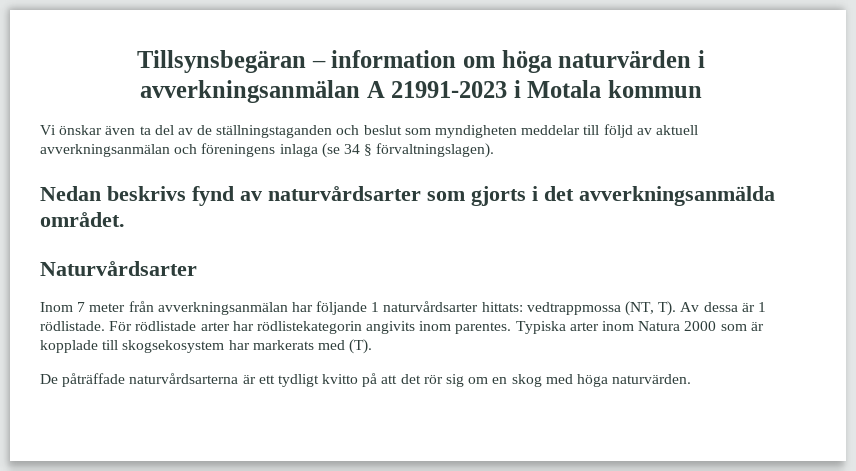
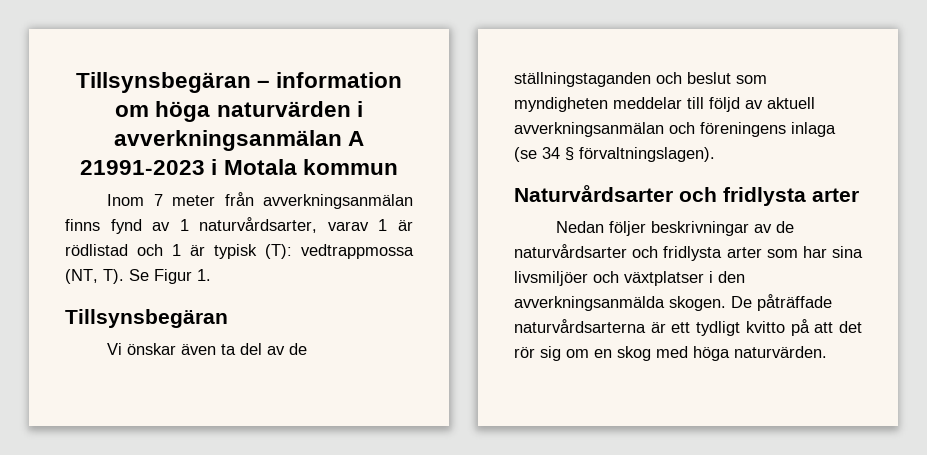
+ Inom 7 meter från avverkningsanmälan finns fynd av 1 naturvårdsarter, varav 1 är rödlistad och 1 är typisk (T): vedtrappmossa (NT, T). Se Figur 1.
+ Tillsynsbegäran
- Nedan beskrivs fynd av naturvårdsarter som gjorts i det avverkningsanmälda området.
- Naturvårdsarter
- Inom 7 meter från avverkningsanmälan har följande 1 naturvårdsarter hittats: vedtrappmossa (NT, T). Av dessa är 1 rödlistade. För rödlistade arter har rödlistekategorin angivits inom parentes. Typiska arter inom Natura 2000 som är kopplade till skogsekosystem har markerats med (T).
- De påträffade naturvårdsarterna är ett tydligt kvitto på att det rör sig om en skog med höga naturvärden.
+ Naturvårdsarter och fridlysta arter
+ Nedan följer beskrivningar av de naturvårdsarter och fridlysta arter som har sina livsmiljöer och växtplatser i den avverkningsanmälda skogen. De påträffade naturvårdsarterna är ett tydligt kvitto på att det rör sig om en skog med höga naturvärden.

